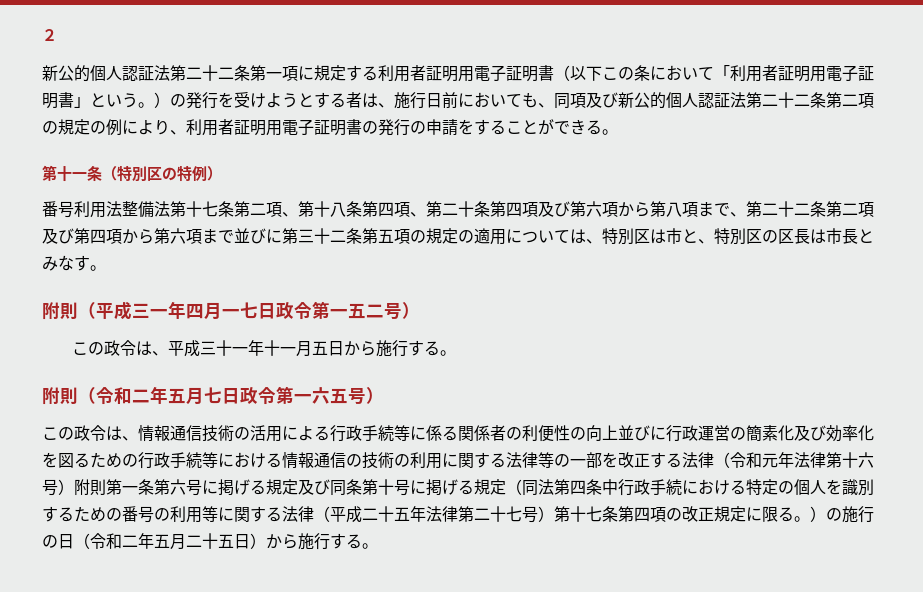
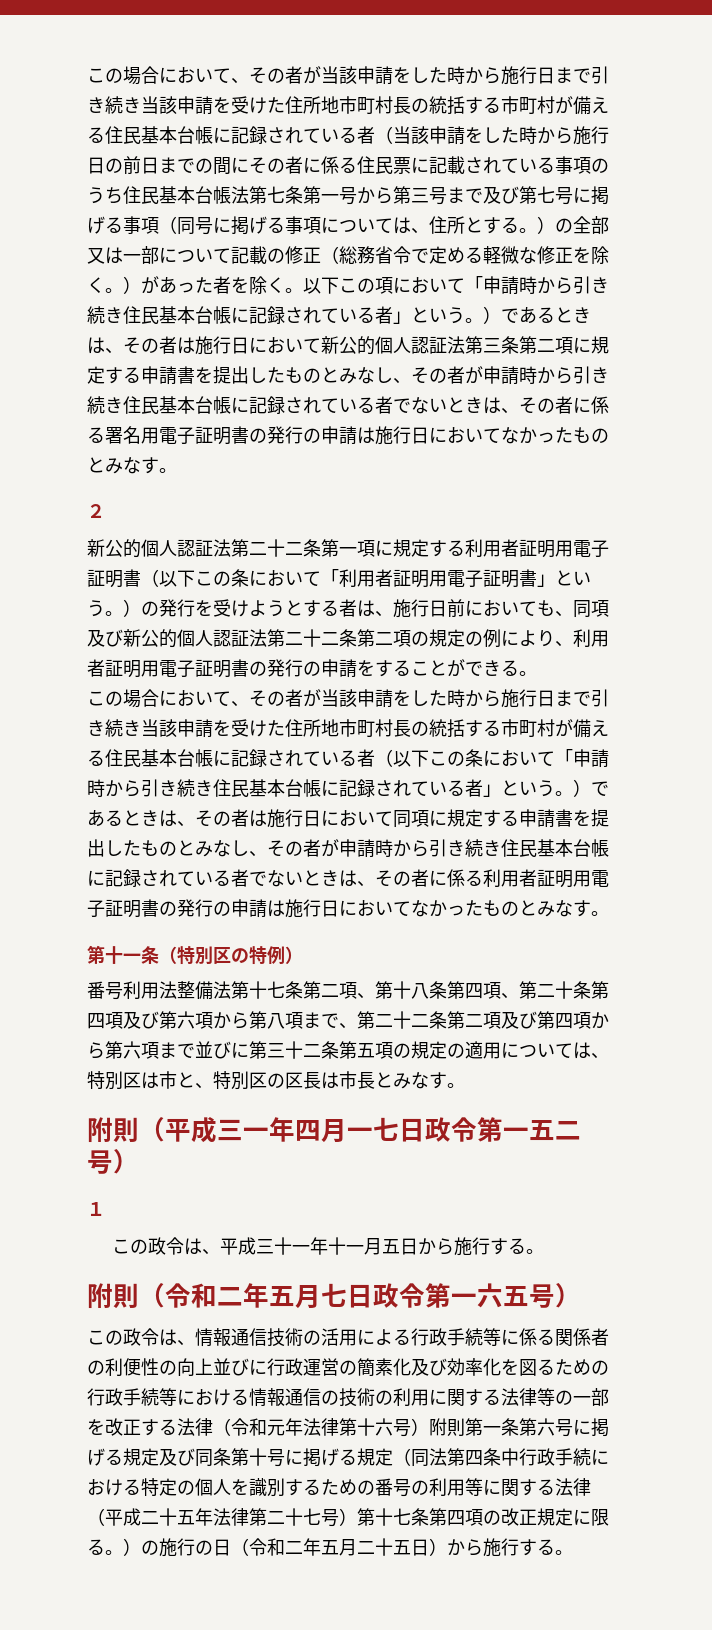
+ この場合において、その者が当該申請をした時から施行日まで引き続き当該申請を受けた住所地市町村長の統括する市町村が備える住民基本台帳に記録されている者（当該申請をした時から施行日の前日までの間にその者に係る住民票に記載されている事項のうち住民基本台帳法第七条第一号から第三号まで及び第七号に掲げる事項（同号に掲げる事項については、住所とする。）の全部又は一部について記載の修正（総務省令で定める軽微な修正を除く。）があった者を除く。以下この項において「申請時から引き続き住民基本台帳に記録されている者」という。）であるときは、その者は施行日において新公的個人認証法第三条第二項に規定する申請書を提出したものとみなし、その者が申請時から引き続き住民基本台帳に記録されている者でないときは、その者に係る署名用電子証明書の発行の申請は施行日においてなかったものとみなす。
+ この場合において、その者が当該申請をした時から施行日まで引き続き当該申請を受けた住所地市町村長の統括する市町村が備える住民基本台帳に記録されている者（以下この条において「申請時から引き続き住民基本台帳に記録されている者」という。）であるときは、その者は施行日において同項に規定する申請書を提出したものとみなし、その者が申請時から引き続き住民基本台帳に記録されている者でないときは、その者に係る利用者証明用電子証明書の発行の申請は施行日においてなかったものとみなす。
+ １

